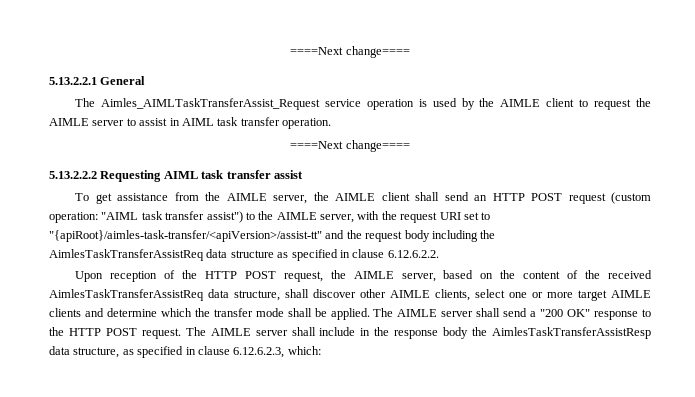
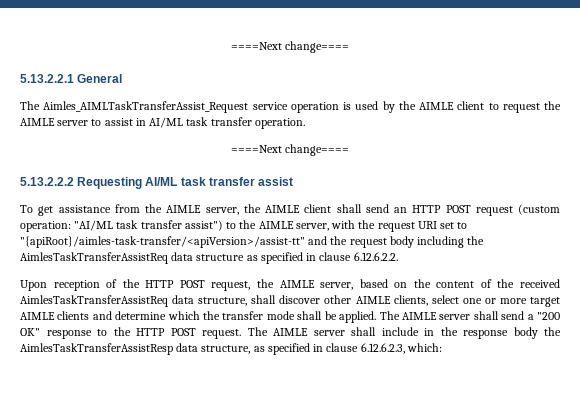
- The Aimles_AIMLTaskTransferAssist_Request service operation is used by the AIMLE client to request the AIMLE server to assist in AIML task transfer operation.
+ The Aimles_AIMLTaskTransferAssist_Request service operation is used by the AIMLE client to request the AIMLE server to assist in AI/ML task transfer operation.
- 5.13.2.2.2 Requesting AIML task transfer assist
+ 5.13.2.2.2 Requesting AI/ML task transfer assist
- To get assistance from the AIMLE server, the AIMLE client shall send an HTTP POST request (custom operation: "AIML task transfer assist") to the AIMLE server, with the request URI set to "{apiRoot}/aimles-task-transfer/<apiVersion>/assist-tt" and the request body including the AimlesTaskTransferAssistReq data structure as specified in clause 6.12.6.2.2.
+ To get assistance from the AIMLE server, the AIMLE client shall send an HTTP POST request (custom operation: "AI/ML task transfer assist") to the AIMLE server, with the request URI set to "{apiRoot}/aimles-task-transfer/<apiVersion>/assist-tt" and the request body including the AimlesTaskTransferAssistReq data structure as specified in clause 6.12.6.2.2.

